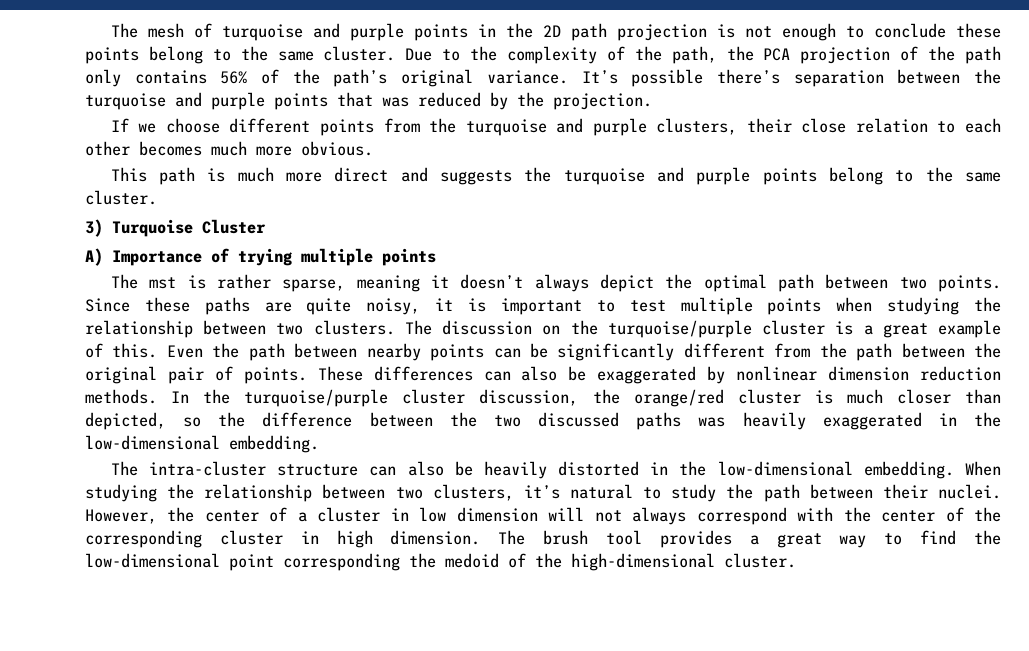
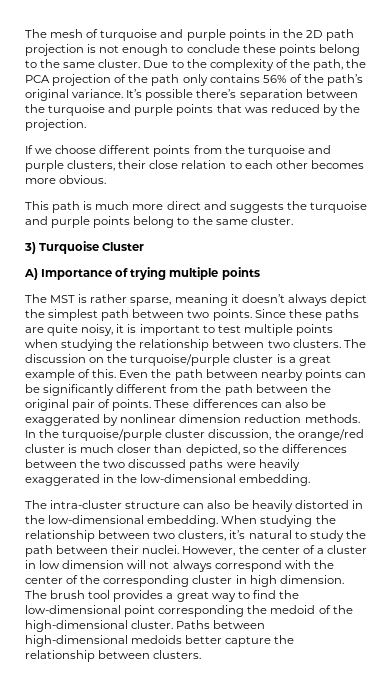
- If we choose different points from the turquoise and purple clusters, their close relation to each other becomes much more obvious.
+ If we choose different points from the turquoise and purple clusters, their close relation to each other becomes more obvious.
- The mst is rather sparse, meaning it doesn’t always depict the optimal path between two points.
+ The MST is rather sparse, meaning it doesn’t always depict the simplest path between two points.
- In the turquoise/purple cluster discussion, the orange/red cluster is much closer than depicted, so the difference between the two discussed paths was heavily exaggerated in the low-dimensional embedding.
+ In the turquoise/purple cluster discussion, the orange/red cluster is much closer than depicted, so the differences between the two discussed paths were heavily exaggerated in the low-dimensional embedding.
+ Paths between high-dimensional medoids better capture the relationship between clusters.

